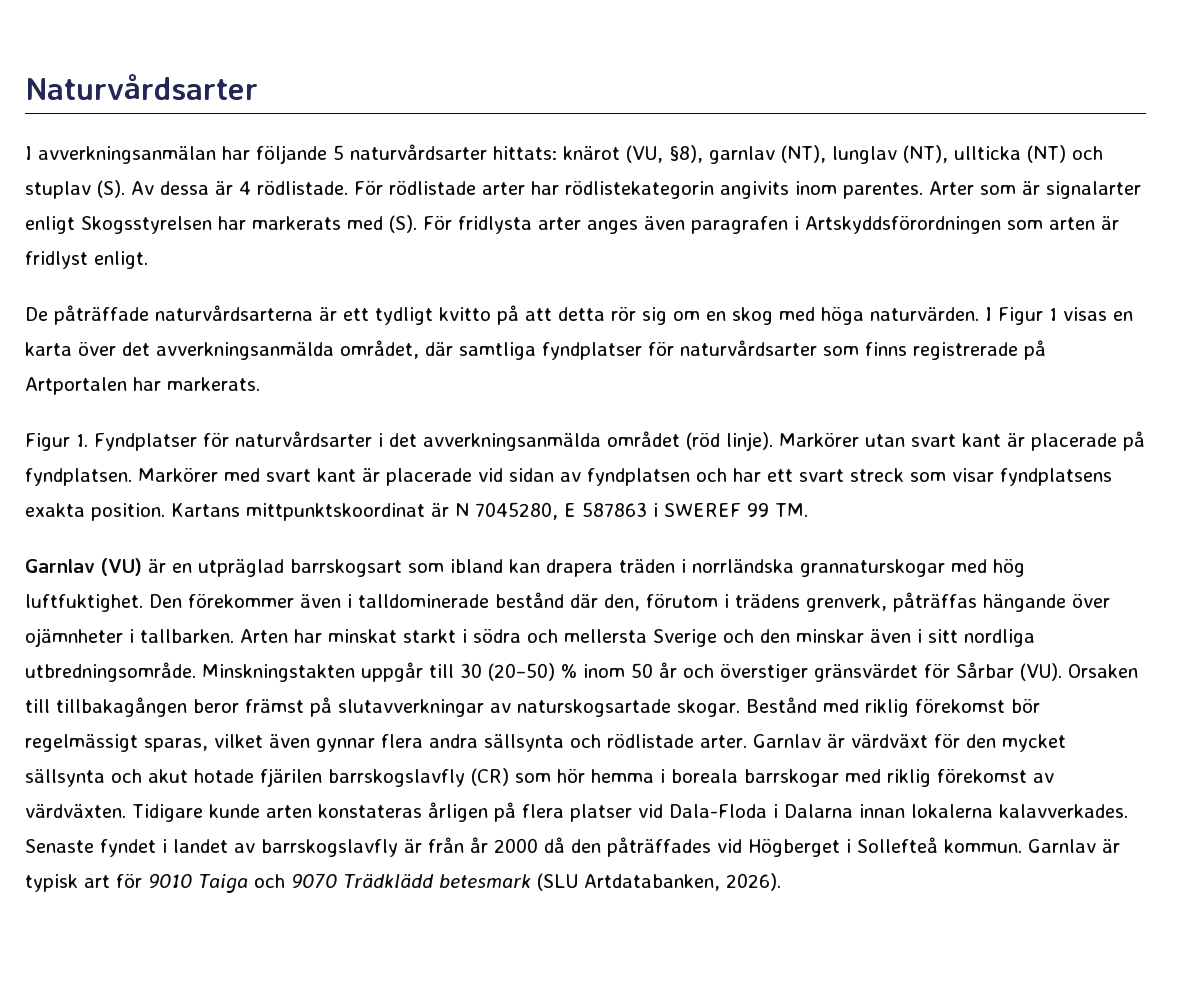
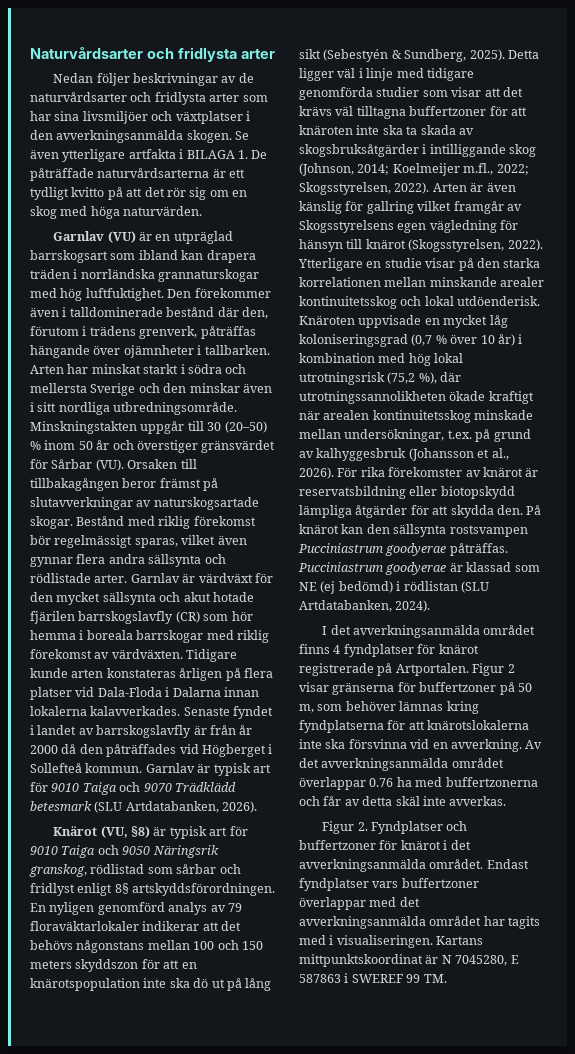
- Naturvårdsarter
- I avverkningsanmälan har följande 5 naturvårdsarter hittats: knärot (VU, §8), garnlav (NT), lunglav (NT), ullticka (NT) och stuplav (S). Av dessa är 4 rödlistade. För rödlistade arter har rödlistekategorin angivits inom parentes. Arter som är signalarter enligt Skogsstyrelsen har markerats med (S). För fridlysta arter anges även paragrafen i Artskyddsförordningen som arten är fridlyst enligt.
- De påträffade naturvårdsarterna är ett tydligt kvitto på att detta rör sig om en skog med höga naturvärden. I Figur 1 visas en karta över det avverkningsanmälda området, där samtliga fyndplatser för naturvårdsarter som finns registrerade på Artportalen har markerats.
- Figur 1. Fyndplatser för naturvårdsarter i det avverkningsanmälda området (röd linje). Markörer utan svart kant är placerade på fyndplatsen. Markörer med svart kant är placerade vid sidan av fyndplatsen och har ett svart streck som visar fyndplatsens exakta position. Kartans mittpunktskoordinat är N 7045280, E 587863 i SWEREF 99 TM.
+ Naturvårdsarter och fridlysta arter
+ Nedan följer beskrivningar av de naturvårdsarter och fridlysta arter som har sina livsmiljöer och växtplatser i den avverkningsanmälda skogen. Se även ytterligare artfakta i BILAGA 1. De påträffade naturvårdsarterna är ett tydligt kvitto på att det rör sig om en skog med höga naturvärden.
+ Knärot (VU, §8) är typisk art för 9010 Taiga och 9050 Näringsrik granskog, rödlistad som sårbar och fridlyst enligt 8§ artskyddsförordningen. En nyligen genomförd analys av 79 floraväktarlokaler indikerar att det behövs någonstans mellan 100 och 150 meters skyddszon för att en knärotspopulation inte ska dö ut på lång sikt (Sebestyén & Sundberg, 2025). Detta ligger väl i linje med tidigare genomförda studier som visar att det krävs väl tilltagna buffertzoner för att knäroten inte ska ta skada av skogsbruksåtgärder i intilliggande skog (Johnson, 2014; Koelmeijer m.fl., 2022; Skogsstyrelsen, 2022). Arten är även känslig för gallring vilket framgår av Skogsstyrelsens egen vägledning för hänsyn till knärot (Skogsstyrelsen, 2022). Ytterligare en studie visar på den starka korrelationen mellan minskande arealer kontinuitetsskog och lokal utdöenderisk. Knäroten uppvisade en mycket låg koloniseringsgrad (0,7 % över 10 år) i kombination med hög lokal utrotningsrisk (75,2 %), där utrotningssannolikheten ökade kraftigt när arealen kontinuitetsskog minskade mellan undersökningar, t.ex. på grund av kalhyggesbruk (Johansson et al., 2026). För rika förekomster av knärot är reservatsbildning eller biotopskydd lämpliga åtgärder för att skydda den. På knärot kan den sällsynta rostsvampen Pucciniastrum goodyerae påträffas. Pucciniastrum goodyerae är klassad som NE (ej bedömd) i rödlistan (SLU Artdatabanken, 2024).
+ I det avverkningsanmälda området finns 4 fyndplatser för knärot registrerade på Artportalen. Figur 2 visar gränserna för buffertzoner på 50 m, som behöver lämnas kring fyndplatserna för att knärotslokalerna inte ska försvinna vid en avverkning. Av det avverkningsanmälda området överlappar 0.76 ha med buffertzonerna och får av detta skäl inte avverkas.
+ Figur 2. Fyndplatser och buffertzoner för knärot i det avverkningsanmälda området. Endast fyndplatser vars buffertzoner överlappar med det avverkningsanmälda området har tagits med i visualiseringen. Kartans mittpunktskoordinat är N 7045280, E 587863 i SWEREF 99 TM.

